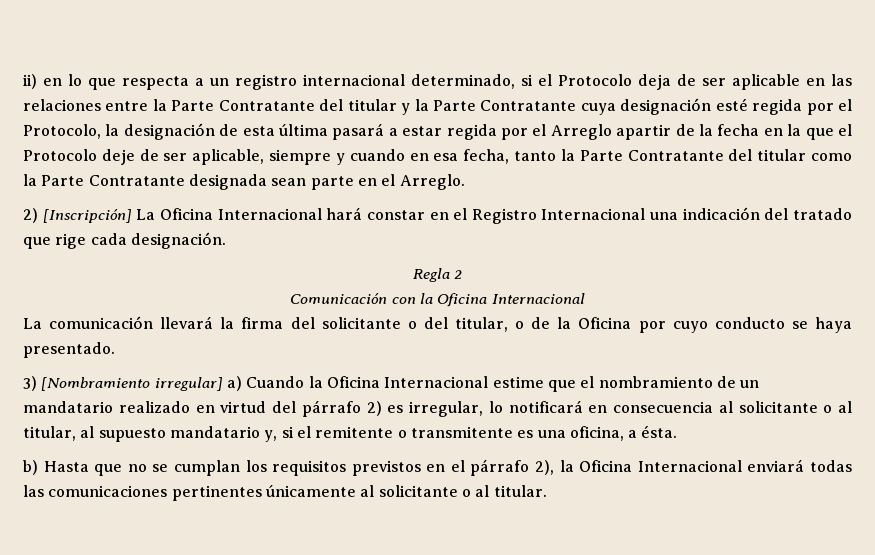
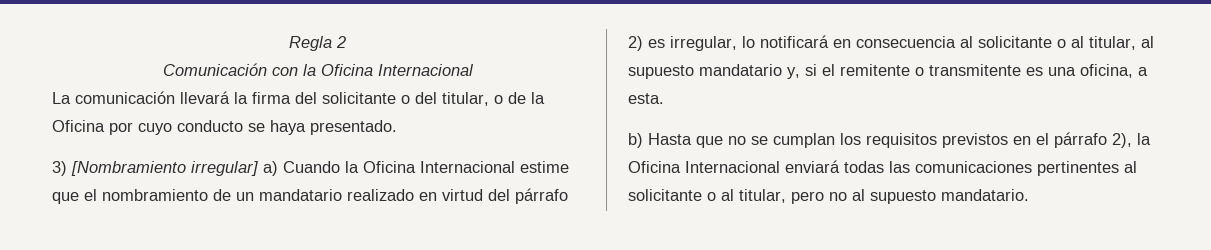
- ii) en lo que respecta a un registro internacional determinado, si el Protocolo deja de ser aplicable en las relaciones entre la Parte Contratante del titular y la Parte Contratante cuya designación esté regida por el Protocolo, la designación de esta última pasará a estar regida por el Arreglo apartir de la fecha en la que el Protocolo deje de ser aplicable, siempre y cuando en esa fecha, tanto la Parte Contratante del titular como la Parte Contratante designada sean parte en el Arreglo.
- 2) [Inscripción] La Oficina Internacional hará constar en el Registro Internacional una indicación del tratado que rige cada designación.
- 3) [Nombramiento irregular] a) Cuando la Oficina Internacional estime que el nombramiento de un mandatario realizado en virtud del párrafo 2) es irregular, lo notificará en consecuencia al solicitante o al titular, al supuesto mandatario y, si el remitente o transmitente es una oficina, a ésta.
+ 3) [Nombramiento irregular] a) Cuando la Oficina Internacional estime que el nombramiento de un mandatario realizado en virtud del párrafo 2) es irregular, lo notificará en consecuencia al solicitante o al titular, al supuesto mandatario y, si el remitente o transmitente es una oficina, a esta.
- b) Hasta que no se cumplan los requisitos previstos en el párrafo 2), la Oficina Internacional enviará todas las comunicaciones pertinentes únicamente al solicitante o al titular.
+ b) Hasta que no se cumplan los requisitos previstos en el párrafo 2), la Oficina Internacional enviará todas las comunicaciones pertinentes al solicitante o al titular, pero no al supuesto mandatario.

